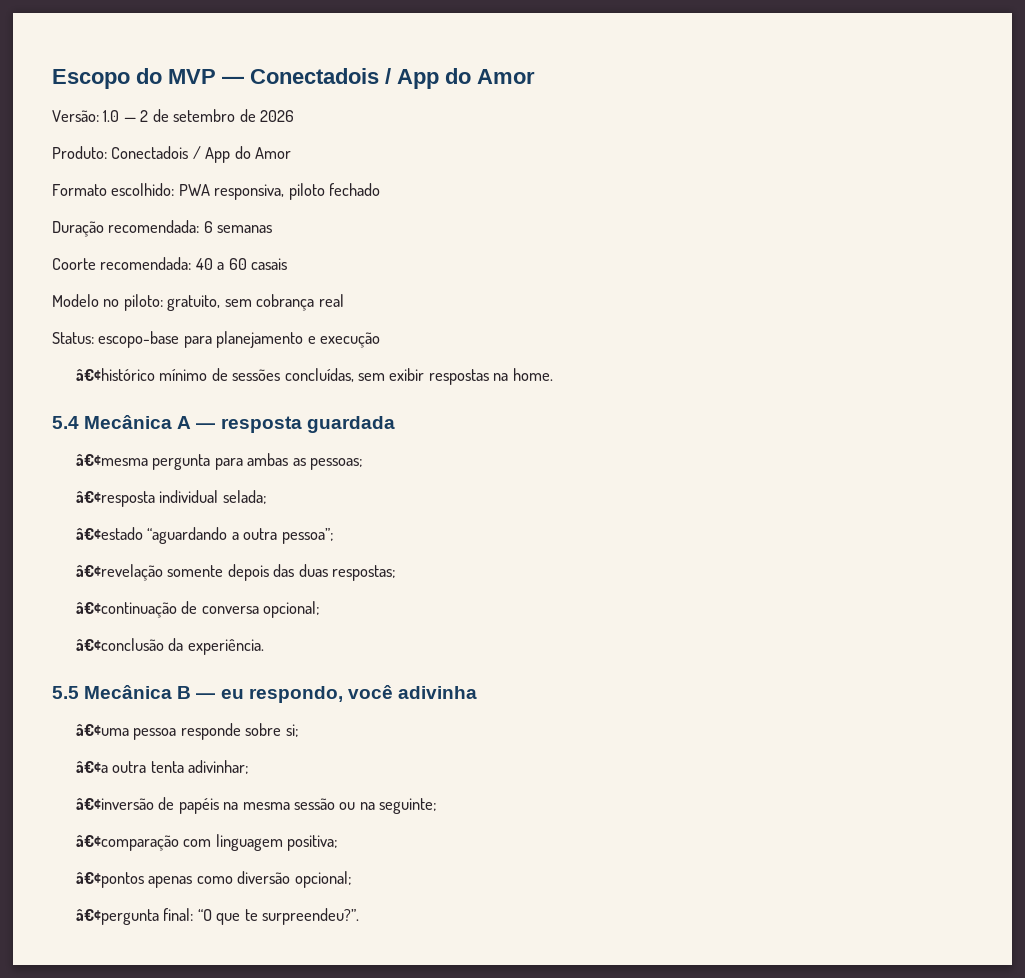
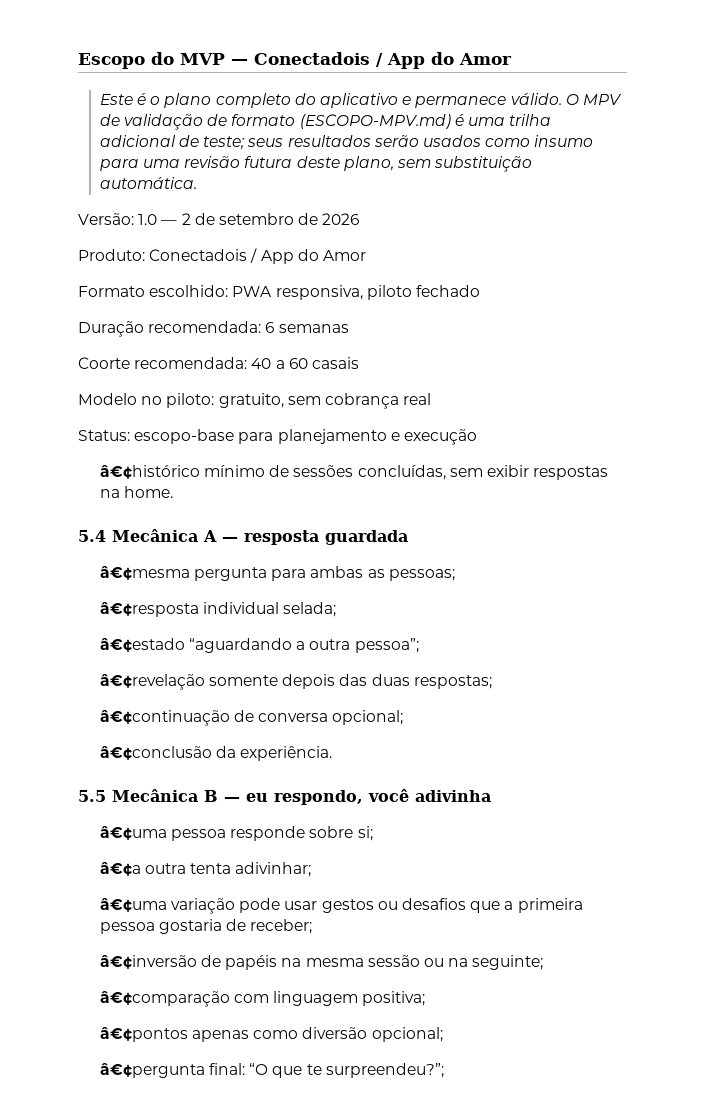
+ Este é o plano completo do aplicativo e permanece válido. O MPV de validação de formato (ESCOPO-MPV.md) é uma trilha adicional de teste; seus resultados serão usados como insumo para uma revisão futura deste plano, sem substituição automática.
+ â€¢uma variação pode usar gestos ou desafios que a primeira pessoa gostaria de receber;
- â€¢pergunta final: “O que te surpreendeu?”.
+ â€¢pergunta final: “O que te surpreendeu?”;

